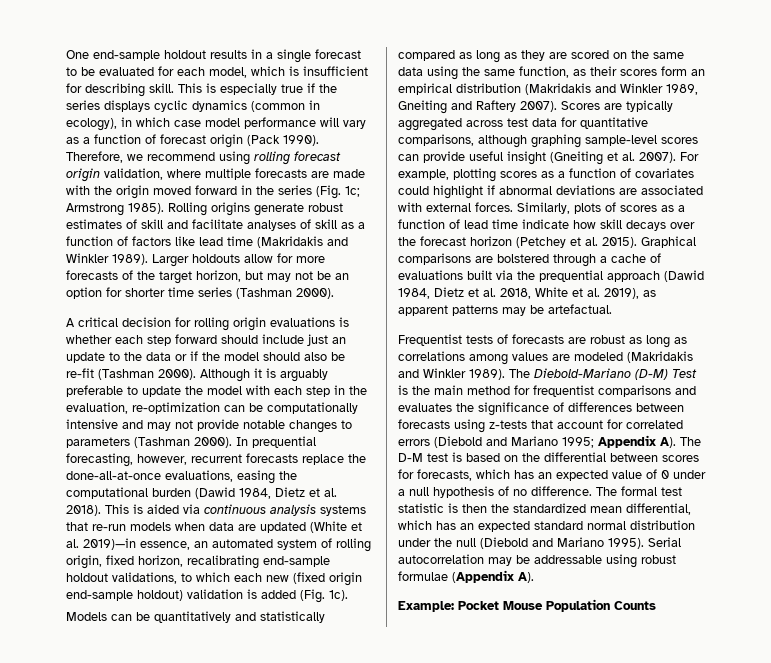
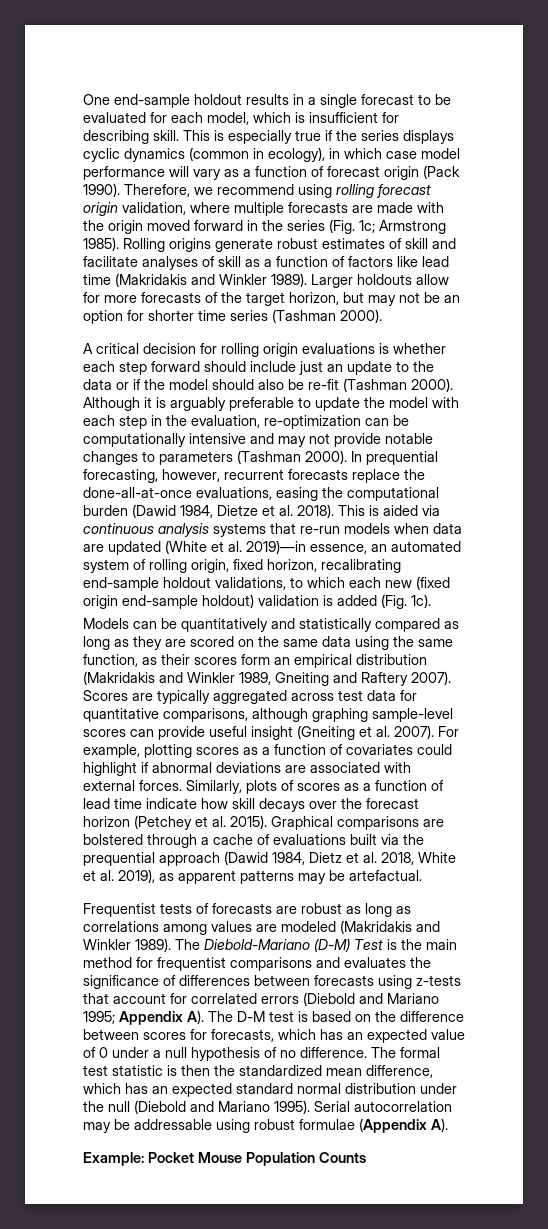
- In prequential forecasting, however, recurrent forecasts replace the done-all-at-once evaluations, easing the computational burden (Dawid 1984, Dietz et al. 2018).
+ In prequential forecasting, however, recurrent forecasts replace the done-all-at-once evaluations, easing the computational burden (Dawid 1984, Dietze et al. 2018).
- The Diebold-Mariano (D-M) Test is the main method for frequentist comparisons and evaluates the significance of differences between forecasts using z-tests that account for correlated errors (Diebold and Mariano 1995; Appendix A). The D-M test is based on the differential between scores for forecasts, which has an expected value of 0 under a null hypothesis of no difference.
+ The Diebold-Mariano (D-M) Test is the main method for frequentist comparisons and evaluates the significance of differences between forecasts using z-tests that account for correlated errors (Diebold and Mariano 1995; Appendix A). The D-M test is based on the difference between scores for forecasts, which has an expected value of 0 under a null hypothesis of no difference.
- The formal test statistic is then the standardized mean differential, which has an expected standard normal distribution under the null (Diebold and Mariano 1995).
+ The formal test statistic is then the standardized mean difference, which has an expected standard normal distribution under the null (Diebold and Mariano 1995).

